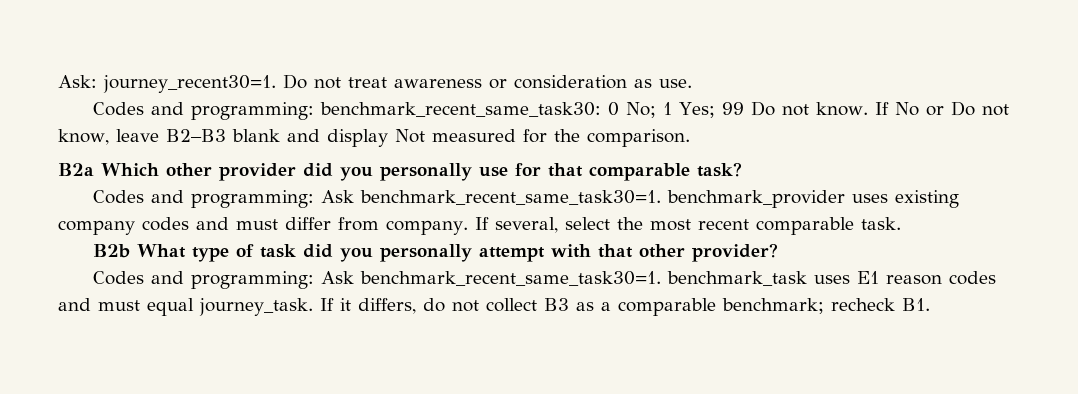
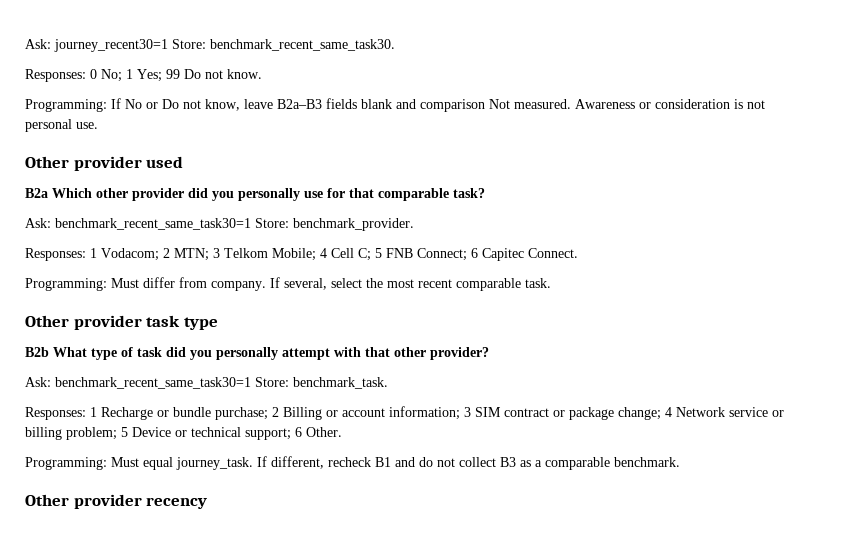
- Ask: journey_recent30=1. Do not treat awareness or consideration as use.
- Codes and programming: benchmark_recent_same_task30: 0 No; 1 Yes; 99 Do not know. If No or Do not know, leave B2–B3 blank and display Not measured for the comparison.
+ Ask: journey_recent30=1 Store: benchmark_recent_same_task30.
+ Responses: 0 No; 1 Yes; 99 Do not know.
+ Programming: If No or Do not know, leave B2a–B3 fields blank and comparison Not measured. Awareness or consideration is not personal use.
+ Other provider used
- Codes and programming: Ask benchmark_recent_same_task30=1. benchmark_provider uses existing company codes and must differ from company.
+ Ask: benchmark_recent_same_task30=1 Store: benchmark_provider.
+ Responses: 1 Vodacom; 2 MTN; 3 Telkom Mobile; 4 Cell C; 5 FNB Connect; 6 Capitec Connect.
+ Programming: Must differ from company.
+ Other provider task type
- Codes and programming: Ask benchmark_recent_same_task30=1. benchmark_task uses E1 reason codes and must equal journey_task. If it differs, do not collect B3 as a comparable benchmark; recheck B1.
+ Ask: benchmark_recent_same_task30=1 Store: benchmark_task.
+ Responses: 1 Recharge or bundle purchase; 2 Billing or account information; 3 SIM contract or package change; 4 Network service or billing problem; 5 Device or technical support; 6 Other.
+ Programming: Must equal journey_task. If different, recheck B1 and do not collect B3 as a comparable benchmark.
+ Other provider recency

